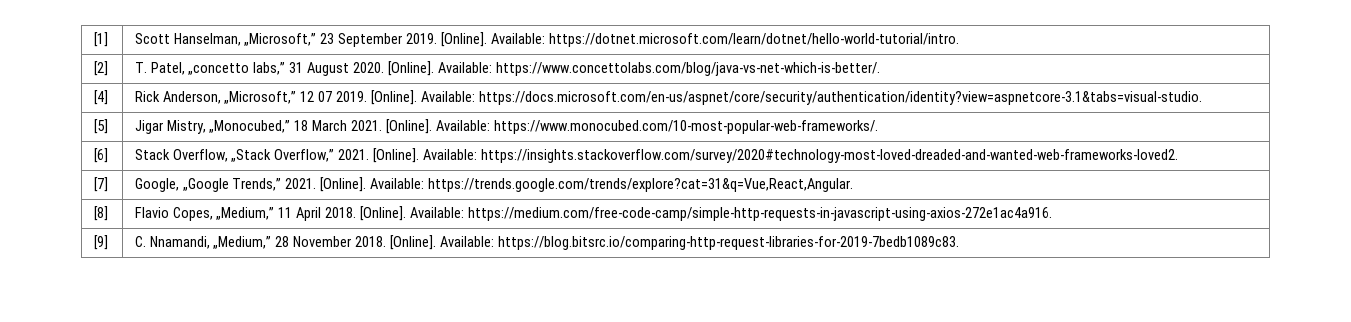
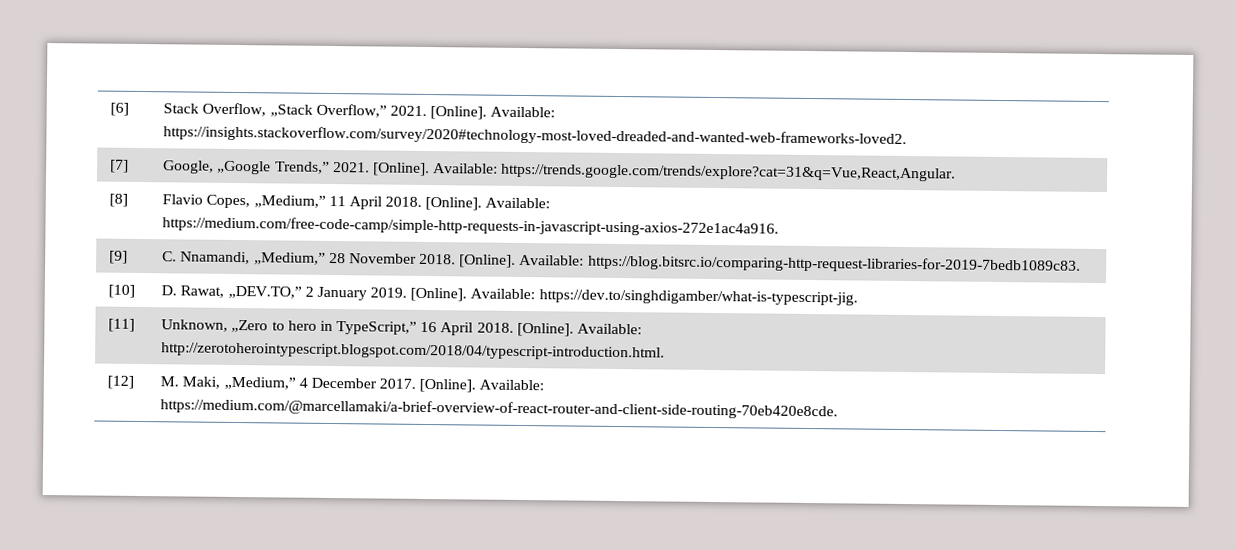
- [1] | Scott Hanselman, „Microsoft,” 23 September 2019. [Online]. Available: https://dotnet.microsoft.com/learn/dotnet/hello-world-tutorial/intro.
- [2] | T. Patel, „concetto labs,” 31 August 2020. [Online]. Available: https://www.concettolabs.com/blog/java-vs-net-which-is-better/.
- [4] | Rick Anderson, „Microsoft,” 12 07 2019. [Online]. Available: https://docs.microsoft.com/en-us/aspnet/core/security/authentication/identity?view=aspnetcore-3.1&tabs=visual-studio.
- [5] | Jigar Mistry, „Monocubed,” 18 March 2021. [Online]. Available: https://www.monocubed.com/10-most-popular-web-frameworks/.
+ [10] | D. Rawat, „DEV.TO,” 2 January 2019. [Online]. Available: https://dev.to/singhdigamber/what-is-typescript-jig.
+ [11] | Unknown, „Zero to hero in TypeScript,” 16 April 2018. [Online]. Available: http://zerotoherointypescript.blogspot.com/2018/04/typescript-introduction.html.
+ [12] | M. Maki, „Medium,” 4 December 2017. [Online]. Available: https://medium.com/@marcellamaki/a-brief-overview-of-react-router-and-client-side-routing-70eb420e8cde.

